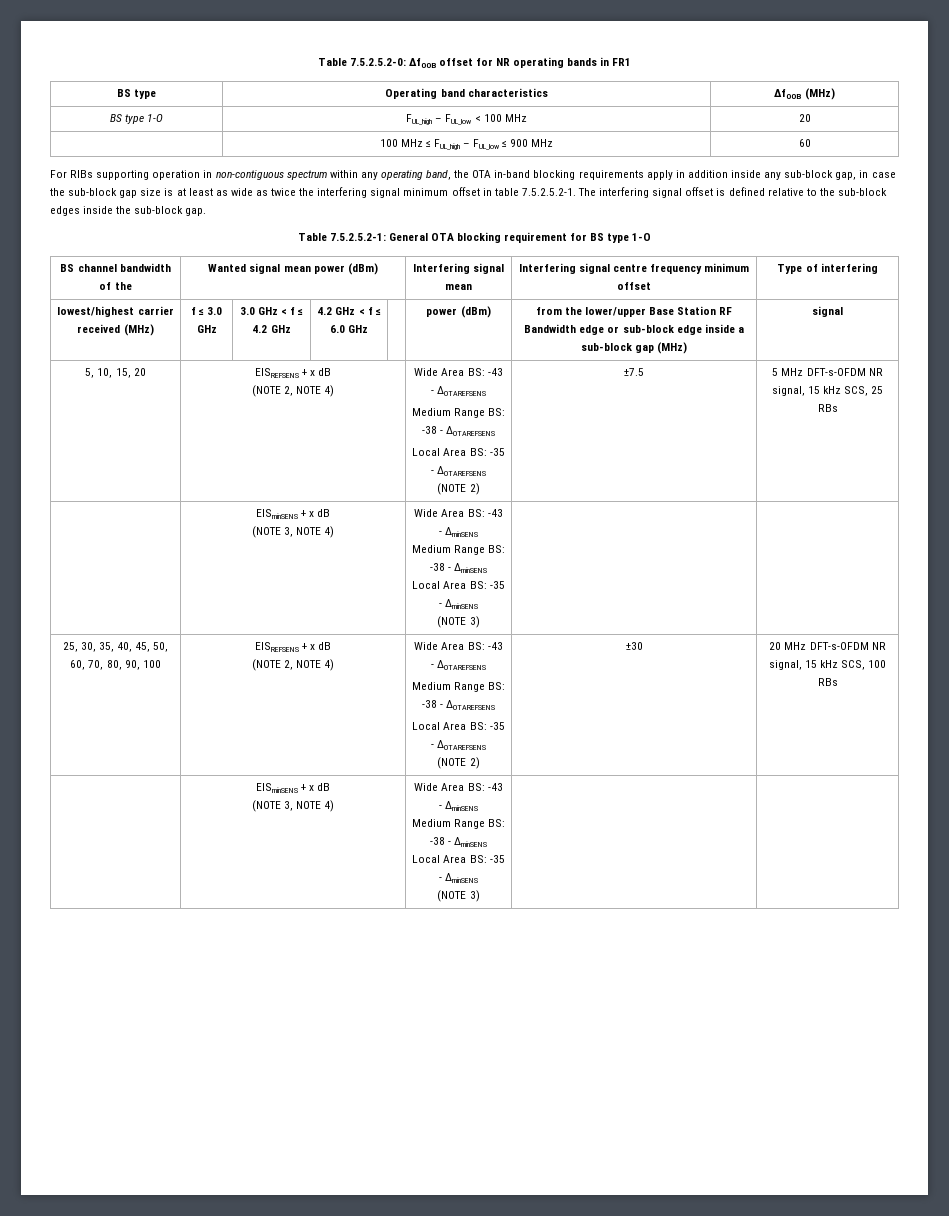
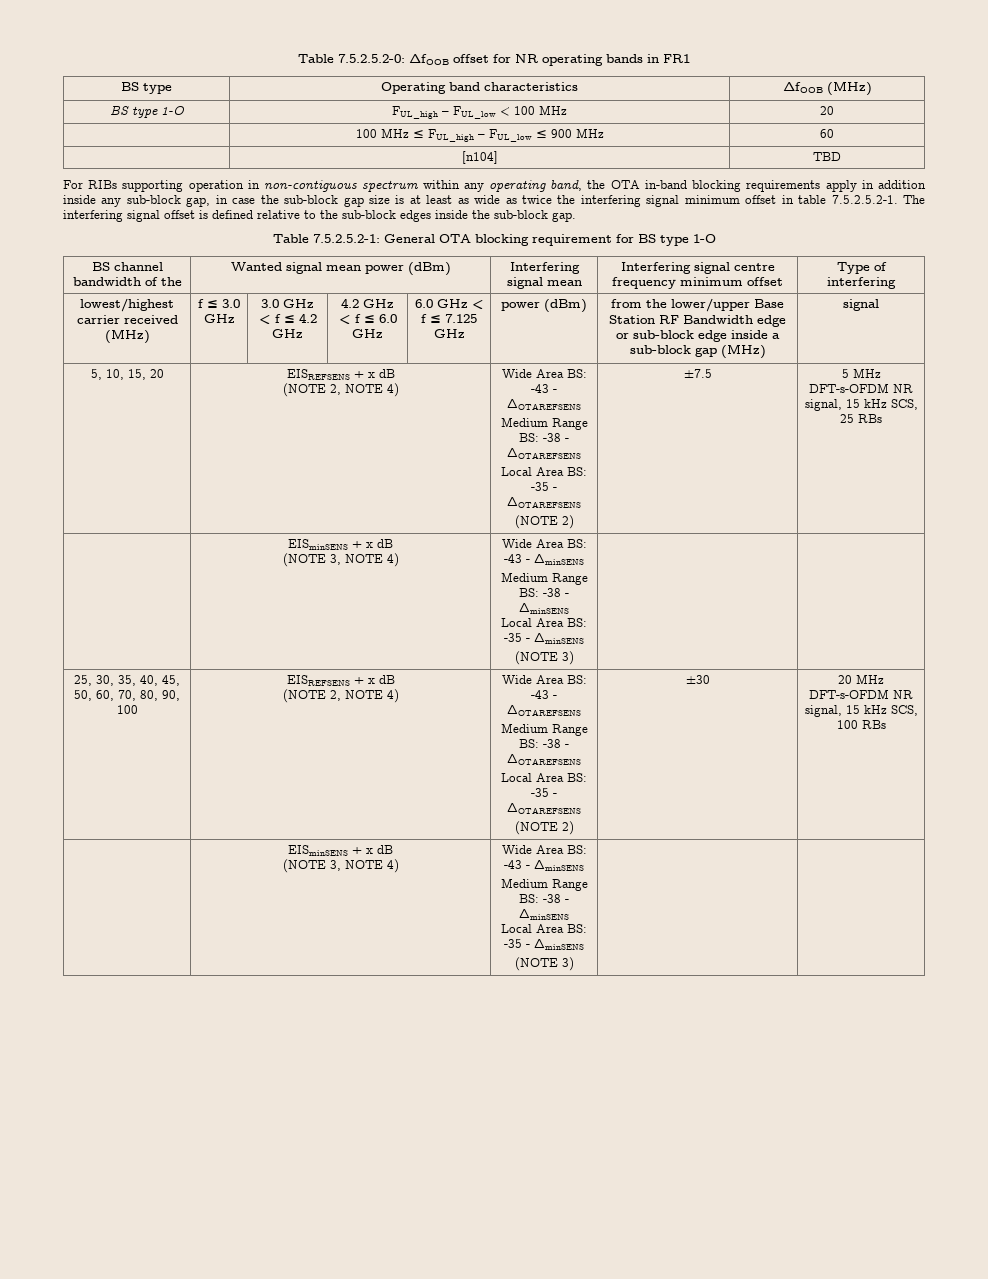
+ | [n104] | TBD
+ 6.0 GHz < f ≤ 7.125 GHz

